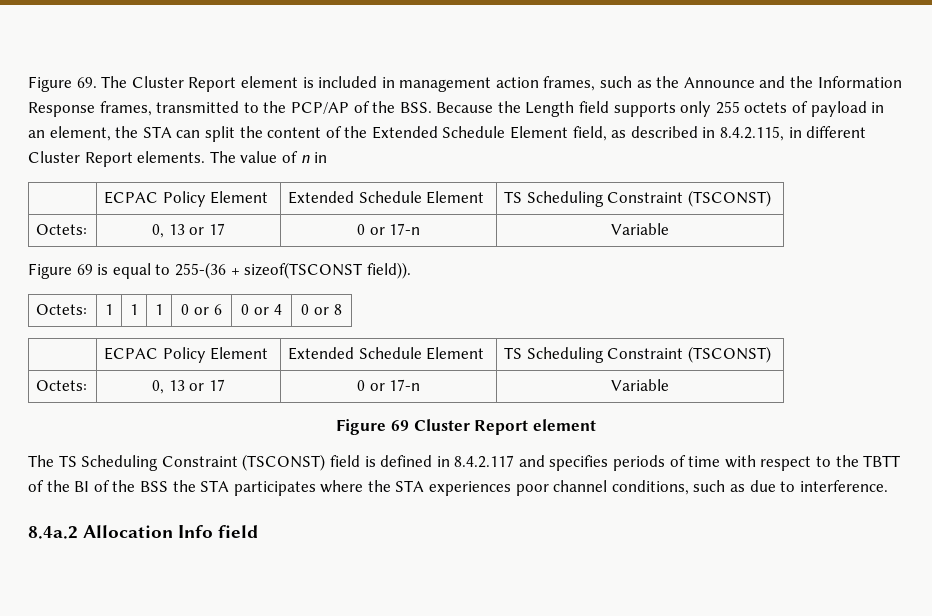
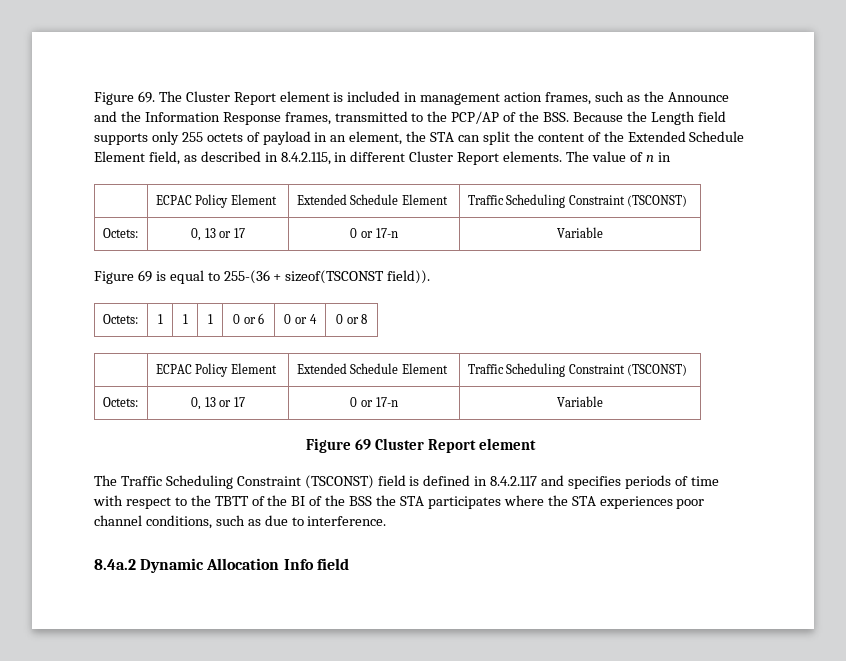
  The value of n in
- | ECPAC Policy Element | Extended Schedule Element | TS Scheduling Constraint (TSCONST)
+ | ECPAC Policy Element | Extended Schedule Element | Traffic Scheduling Constraint (TSCONST)
  Octets: | 1 | 1 | 1 | 0 or 6 | 0 or 4 | 0 or 8
- | ECPAC Policy Element | Extended Schedule Element | TS Scheduling Constraint (TSCONST)
+ | ECPAC Policy Element | Extended Schedule Element | Traffic Scheduling Constraint (TSCONST)
- The TS Scheduling Constraint (TSCONST) field is defined in 8.4.2.117 and specifies periods of time with respect to the TBTT of the BI of the BSS the STA participates where the STA experiences poor channel conditions, such as due to interference.
+ The Traffic Scheduling Constraint (TSCONST) field is defined in 8.4.2.117 and specifies periods of time with respect to the TBTT of the BI of the BSS the STA participates where the STA experiences poor channel conditions, such as due to interference.
- 8.4a.2 Allocation Info field
+ 8.4a.2 Dynamic Allocation Info field

